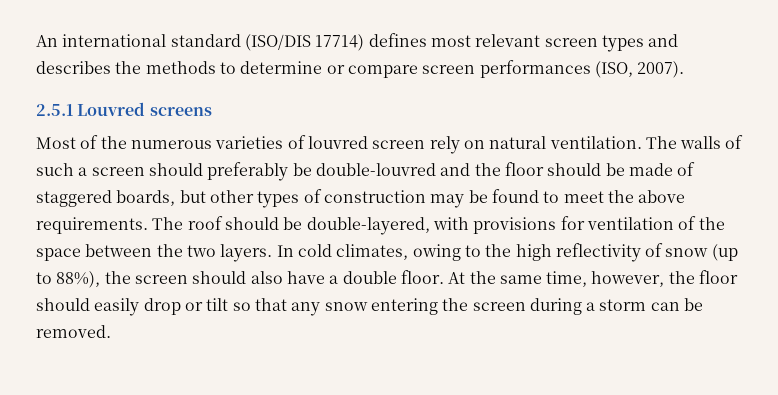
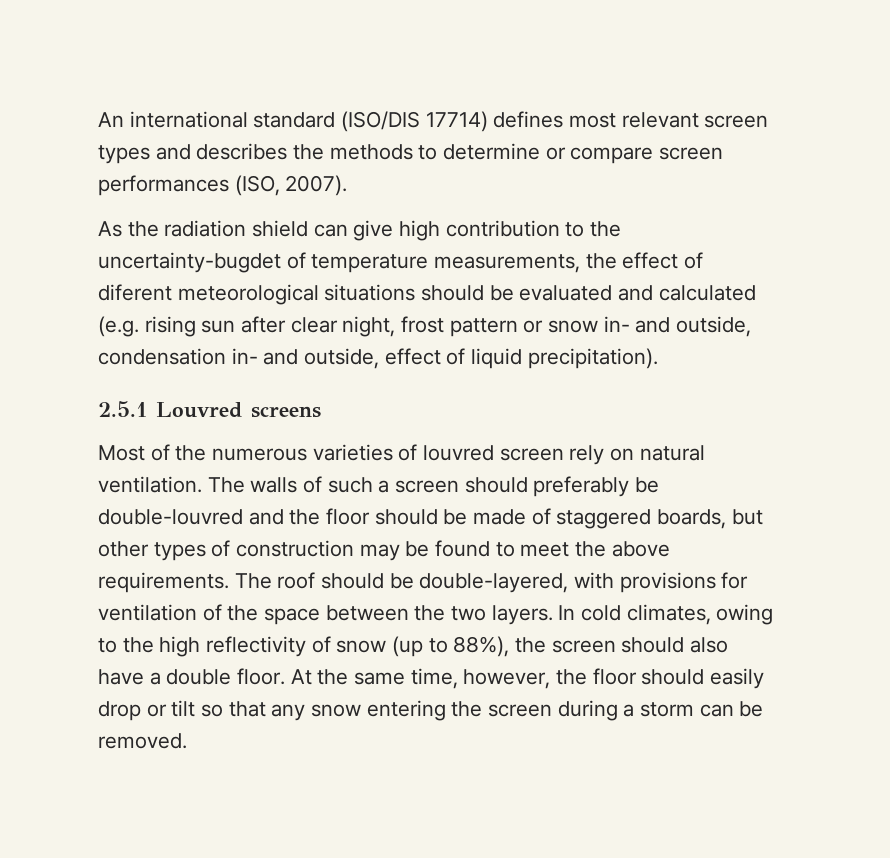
+ As the radiation shield can give high contribution to the uncertainty-bugdet of temperature measurements, the effect of diferent meteorological situations should be evaluated and calculated (e.g. rising sun after clear night, frost pattern or snow in- and outside, condensation in- and outside, effect of liquid precipitation).

